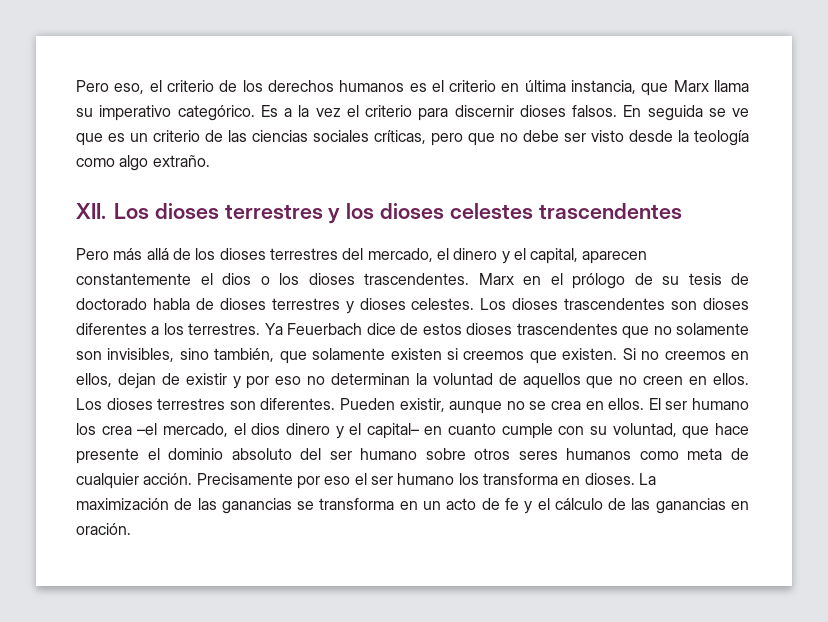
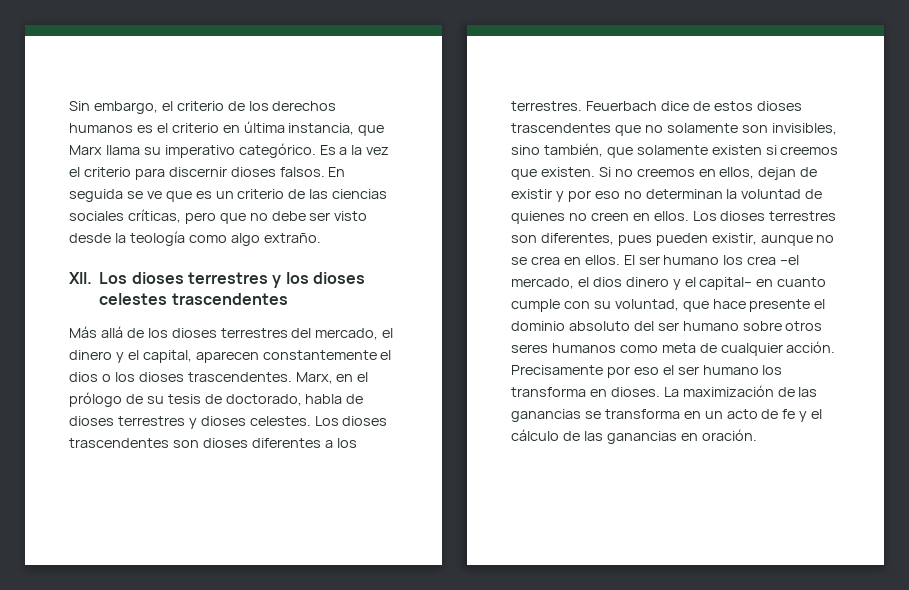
- Pero eso, el criterio de los derechos humanos es el criterio en última instancia, que Marx llama su imperativo categórico.
+ Sin embargo, el criterio de los derechos humanos es el criterio en última instancia, que Marx llama su imperativo categórico.
- Pero más allá de los dioses terrestres del mercado, el dinero y el capital, aparecen constantemente el dios o los dioses trascendentes.
+ Más allá de los dioses terrestres del mercado, el dinero y el capital, aparecen constantemente el dios o los dioses trascendentes.
- Marx en el prólogo de su tesis de doctorado habla de dioses terrestres y dioses celestes.
+ Marx, en el prólogo de su tesis de doctorado, habla de dioses terrestres y dioses celestes.
- Ya Feuerbach dice de estos dioses trascendentes que no solamente son invisibles, sino también, que solamente existen si creemos que existen.
+ Feuerbach dice de estos dioses trascendentes que no solamente son invisibles, sino también, que solamente existen si creemos que existen.
- Si no creemos en ellos, dejan de existir y por eso no determinan la voluntad de aquellos que no creen en ellos.
+ Si no creemos en ellos, dejan de existir y por eso no determinan la voluntad de quienes no creen en ellos.
- Los dioses terrestres son diferentes. Pueden existir, aunque no se crea en ellos.
+ Los dioses terrestres son diferentes, pues pueden existir, aunque no se crea en ellos.

